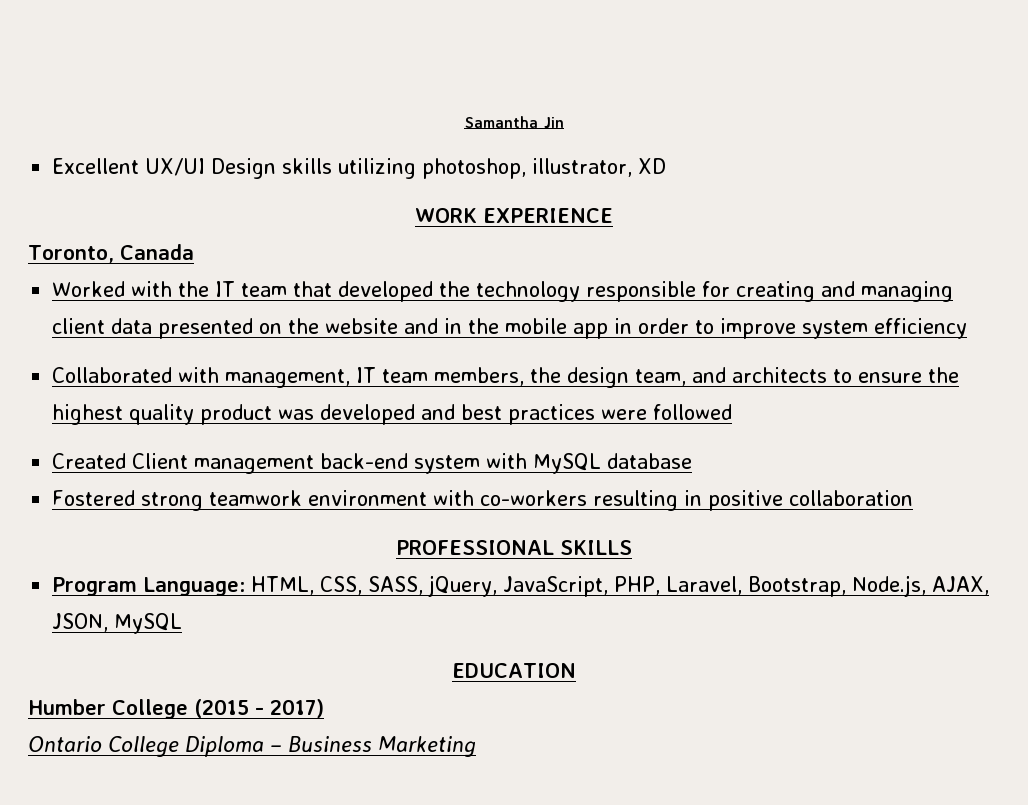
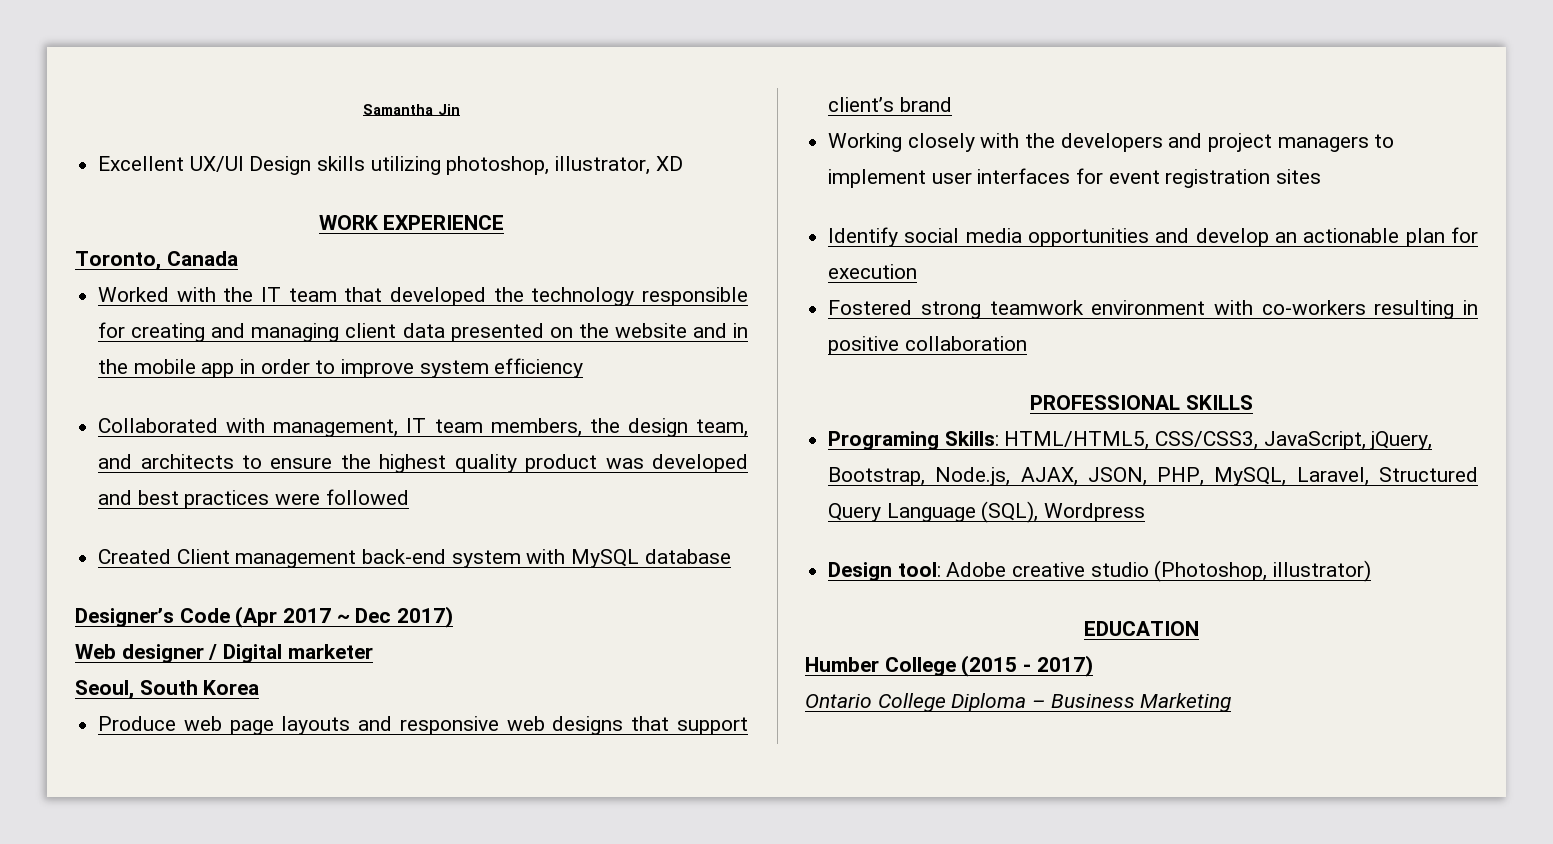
+ Designer’s Code (Apr 2017 ~ Dec 2017)
+ Web designer / Digital marketer
+ Seoul, South Korea
+ Produce web page layouts and responsive web designs that support client’s brand
+ Working closely with the developers and project managers to implement user interfaces for event registration sites
+ Identify social media opportunities and develop an actionable plan for execution
- Program Language: HTML, CSS, SASS, jQuery, JavaScript, PHP, Laravel, Bootstrap, Node.js, AJAX, JSON, MySQL
+ Programing Skills: HTML/HTML5, CSS/CSS3, JavaScript, jQuery, Bootstrap, Node.js, AJAX, JSON, PHP, MySQL, Laravel, Structured Query Language (SQL), Wordpress
+ Design tool: Adobe creative studio (Photoshop, illustrator)

